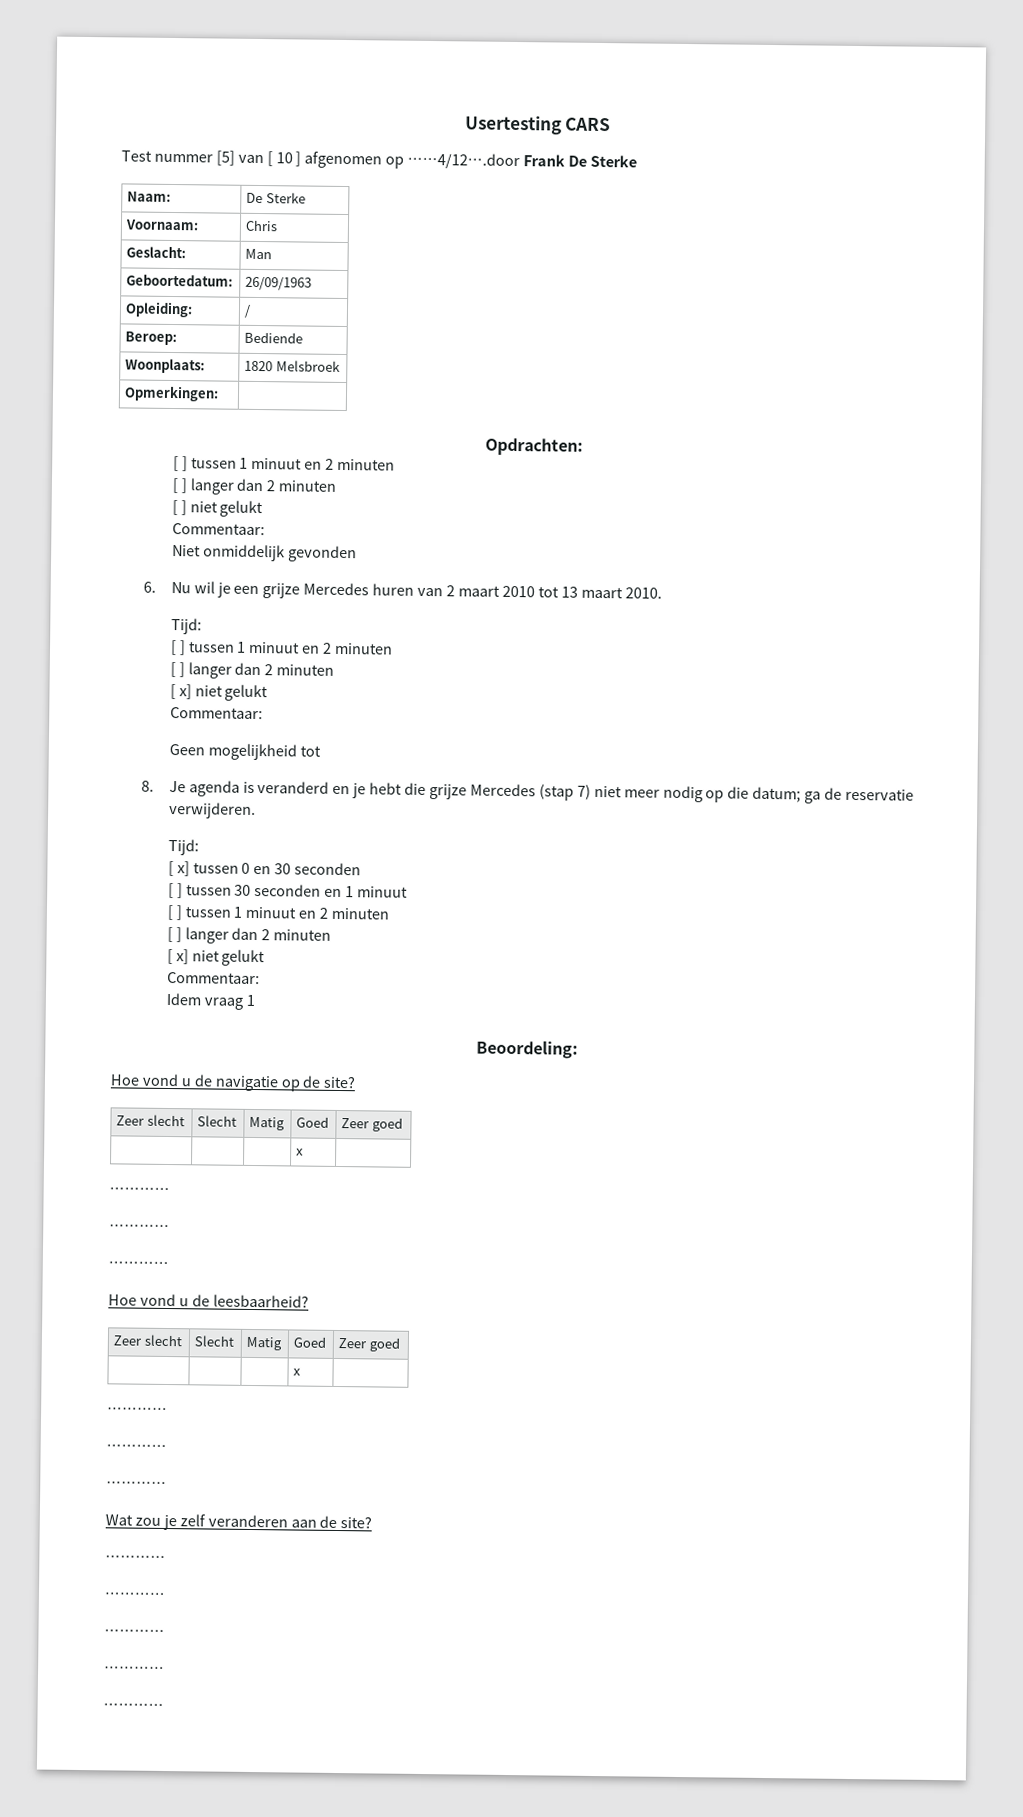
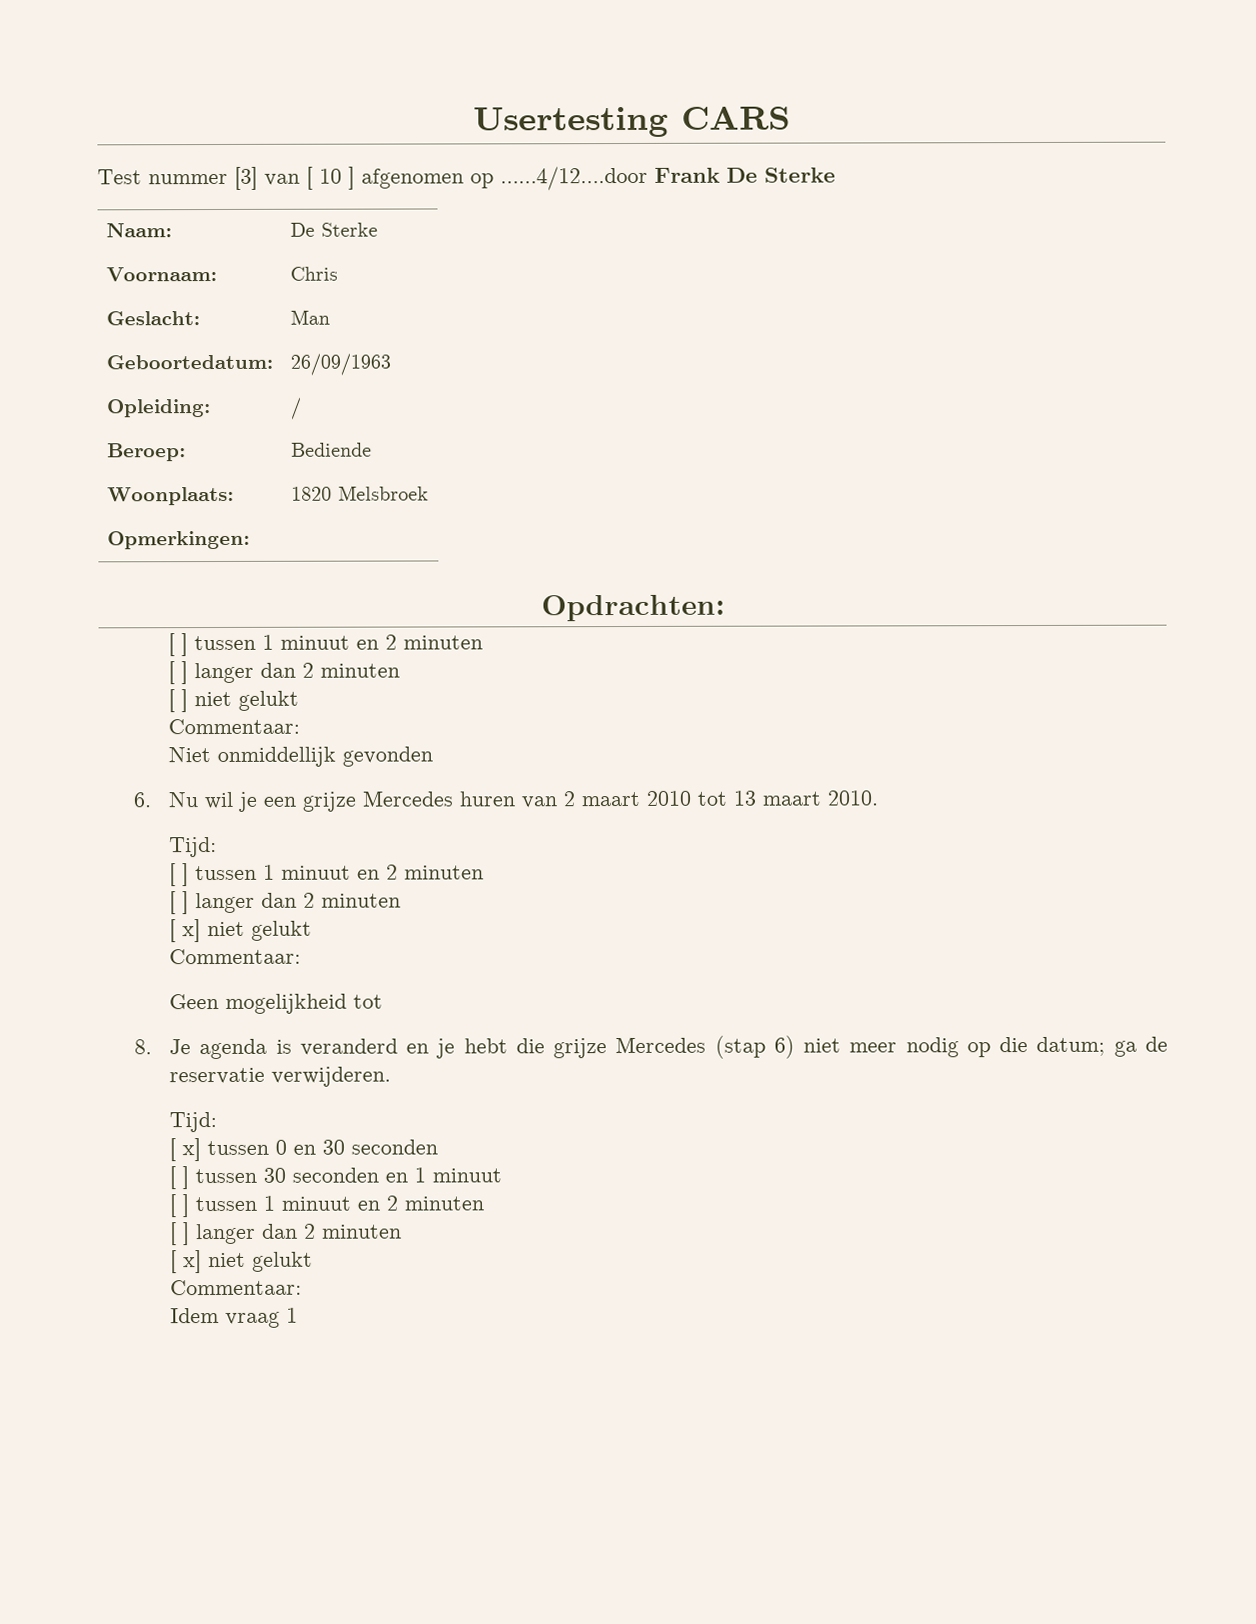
- Test nummer [5] van [ 10 ] afgenomen op ……4/12….door Frank De Sterke
+ Test nummer [3] van [ 10 ] afgenomen op ……4/12….door Frank De Sterke
- Niet onmiddelijk gevonden
+ Niet onmiddellijk gevonden
- 8. Je agenda is veranderd en je hebt die grijze Mercedes (stap 7) niet meer nodig op die datum; ga de reservatie verwijderen.
+ 8. Je agenda is veranderd en je hebt die grijze Mercedes (stap 6) niet meer nodig op die datum; ga de reservatie verwijderen.
- Beoordeling:
- Hoe vond u de navigatie op de site?
- Zeer slecht | Slecht | Matig | Goed | Zeer goed
- | | | x |
- …………
- …………
- …………
- Hoe vond u de leesbaarheid?
- Zeer slecht | Slecht | Matig | Goed | Zeer goed
- | | | x |
- …………
- …………
- …………
- Wat zou je zelf veranderen aan de site?
- …………
- …………
- …………
- …………
- …………

